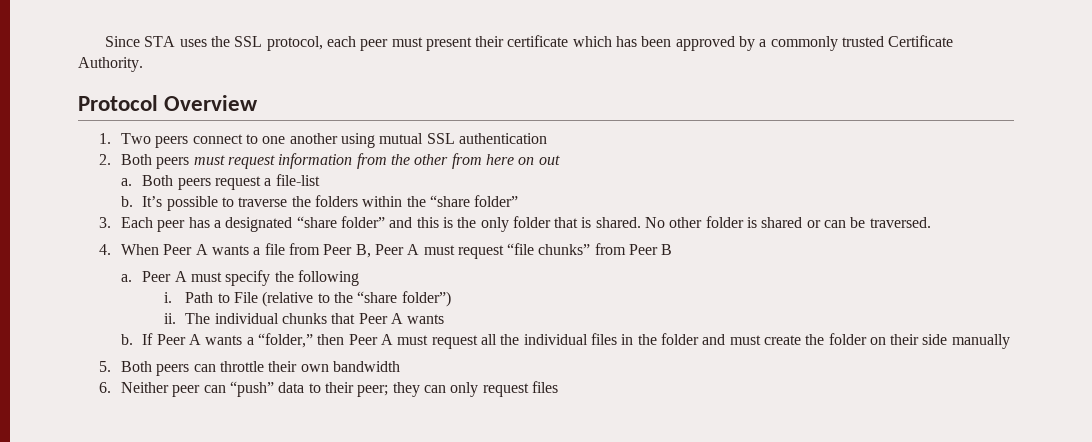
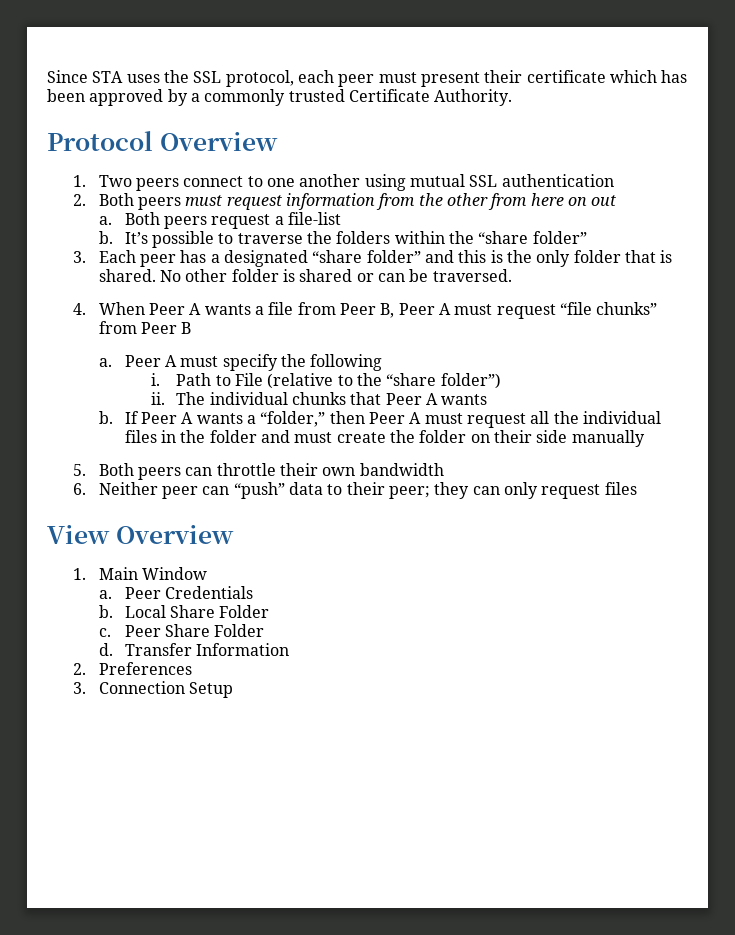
+ View Overview
+ 1. Main Window
+ a. Peer Credentials
+ b. Local Share Folder
+ c. Peer Share Folder
+ d. Transfer Information
+ 2. Preferences
+ 3. Connection Setup

